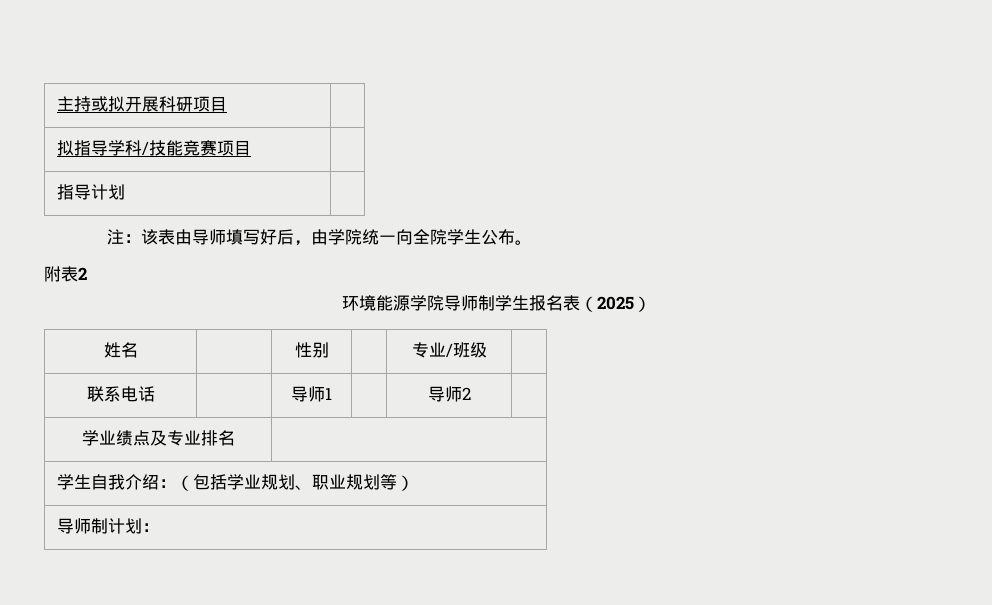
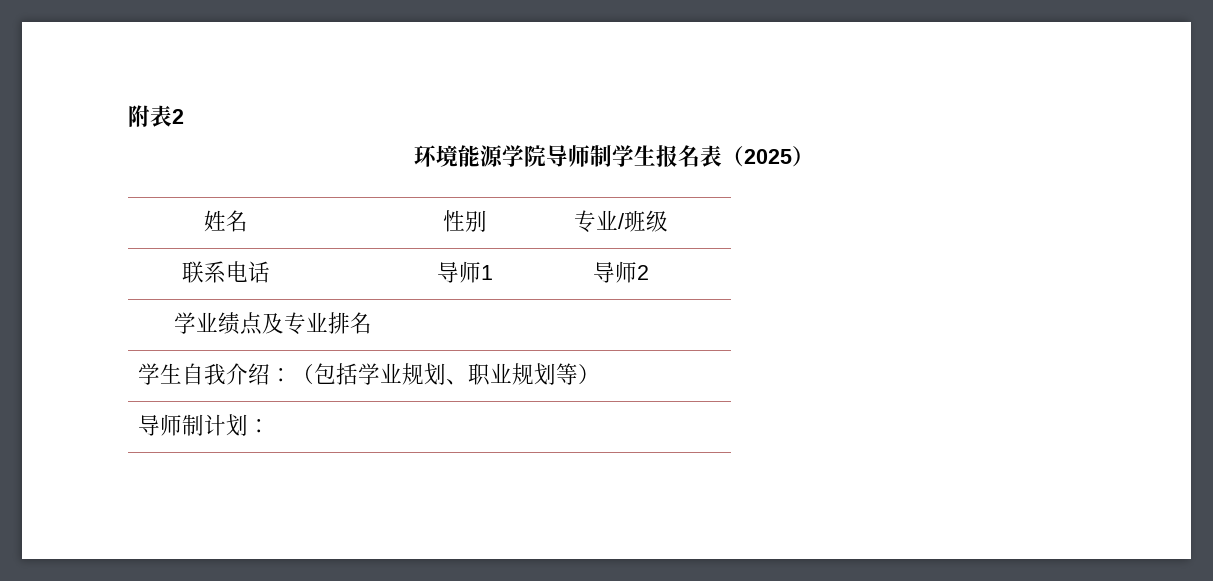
- 主持或拟开展科研项目 |
- 拟指导学科/技能竞赛项目 |
- 指导计划 |
- 注：该表由导师填写好后，由学院统一向全院学生公布。

